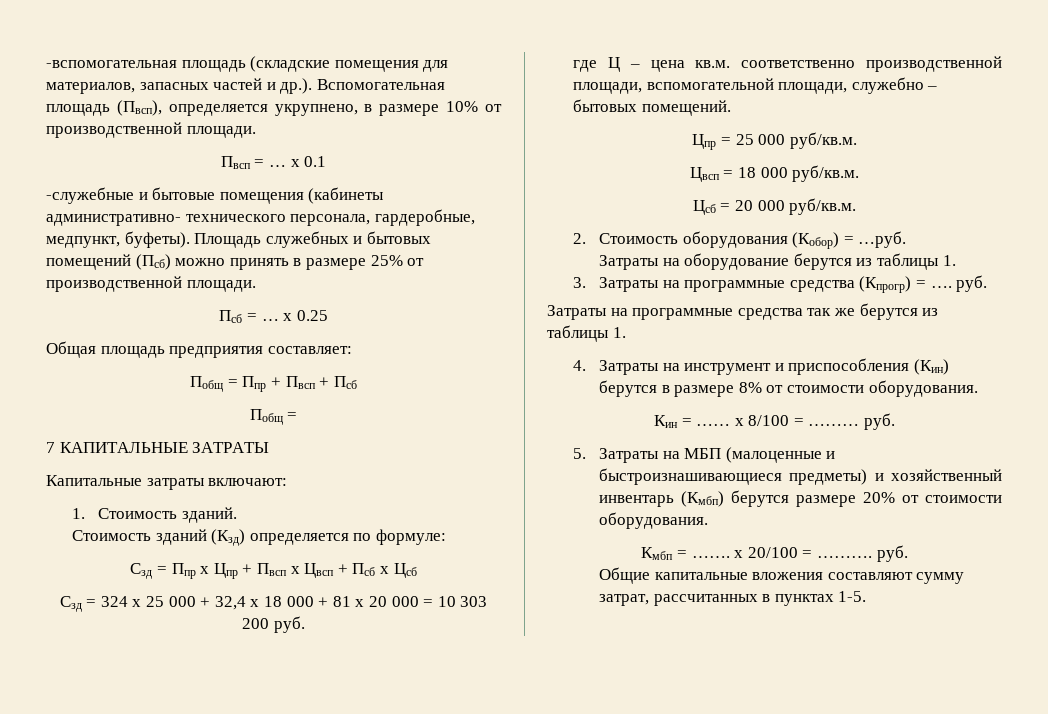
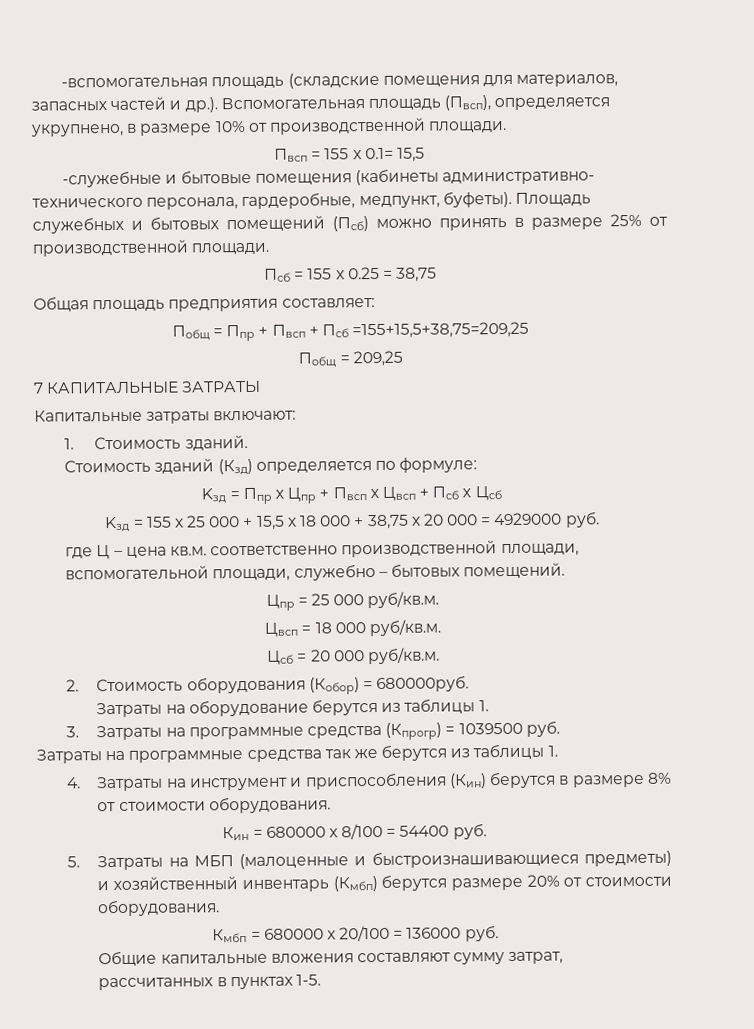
- Пвсп = … х 0.1
+ Пвсп = 155 х 0.1= 15,5
- Псб = … х 0.25
+ Псб = 155 х 0.25 = 38,75
- Побщ = Ппр + Пвсп + Псб
- Побщ =
+ Побщ = Ппр + Пвсп + Псб =155+15,5+38,75=209,25
+ Побщ = 209,25
- Сзд = Ппр х Цпр + Пвсп х Цвсп + Псб х Цсб
+ Kзд = Ппр х Цпр + Пвсп х Цвсп + Псб х Цсб
- Сзд = 324 х 25 000 + 32,4 х 18 000 + 81 х 20 000 = 10 303 200 руб.
+ Kзд = 155 х 25 000 + 15,5 х 18 000 + 38,75 х 20 000 = 4929000 руб.
- 2. Стоимость оборудования (Кобор) = …руб.
+ 2. Стоимость оборудования (Кобор) = 680000руб.
- 3. Затраты на программные средства (Кпрогр) = …. руб.
+ 3. Затраты на программные средства (Кпрогр) = 1039500 руб.
- Кин = …… х 8/100 = ……… руб.
+ Кин = 680000 х 8/100 = 54400 руб.
- Кмбп = ……. х 20/100 = ………. руб.
+ Кмбп = 680000 х 20/100 = 136000 руб.

